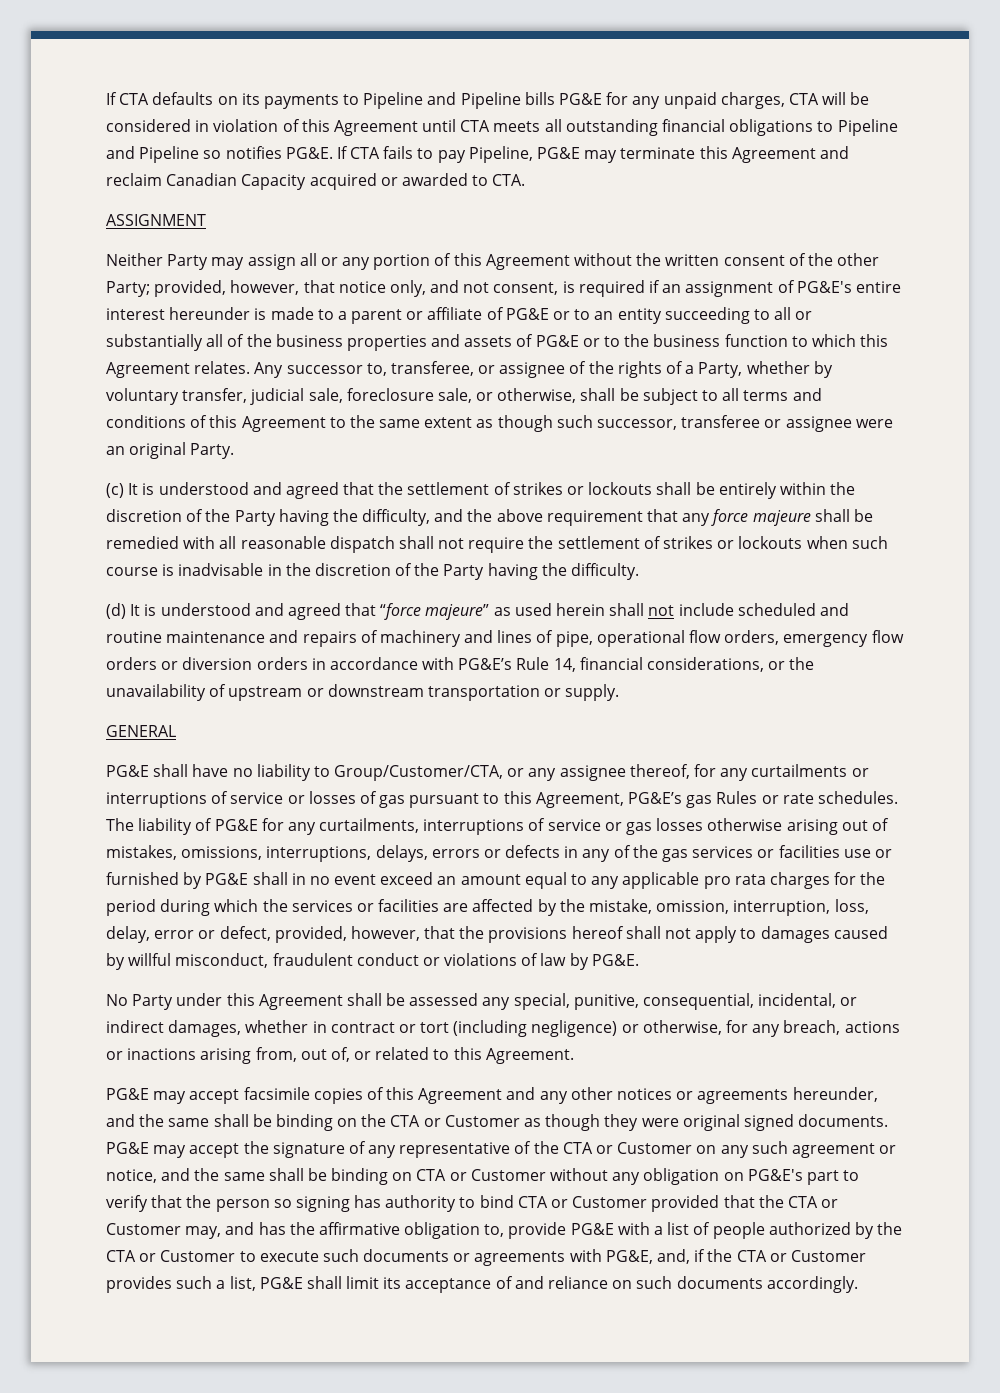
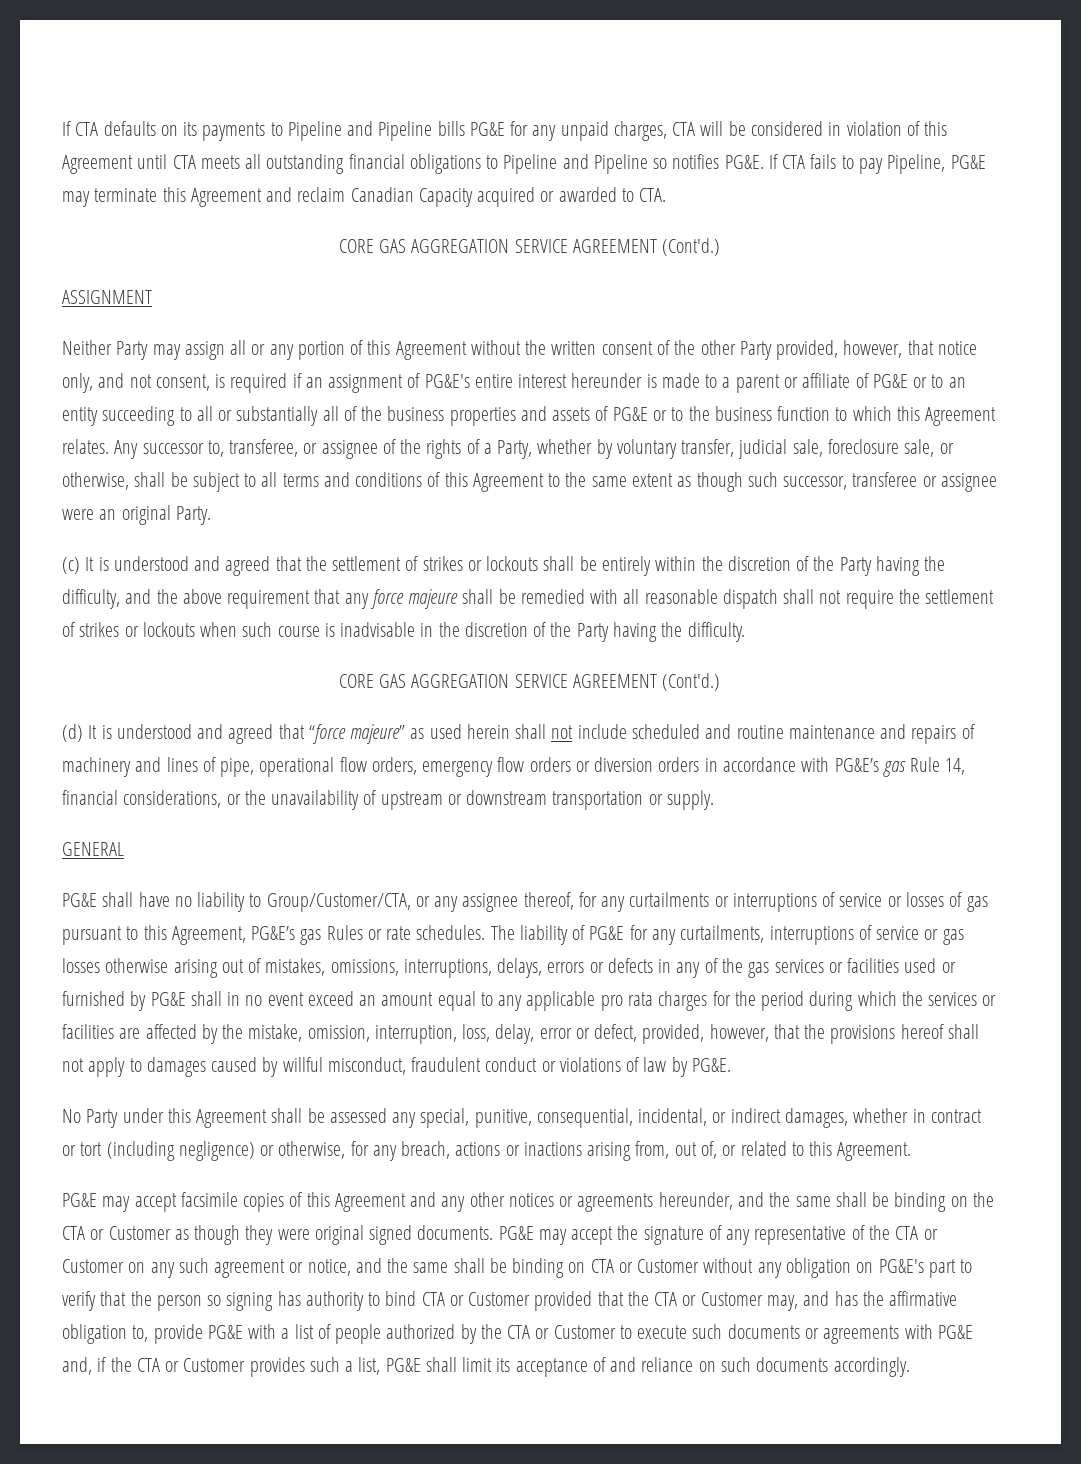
  If CTA fails to pay Pipeline, PG&E may terminate this Agreement and reclaim Canadian Capacity acquired or awarded to CTA.
+ CORE GAS AGGREGATION SERVICE AGREEMENT (Cont'd.)
- Neither Party may assign all or any portion of this Agreement without the written consent of the other Party; provided, however, that notice only, and not consent, is required if an assignment of PG&E's entire interest hereunder is made to a parent or affiliate of PG&E or to an entity succeeding to all or substantially all of the business properties and assets of PG&E or to the business function to which this Agreement relates.
+ Neither Party may assign all or any portion of this Agreement without the written consent of the other Party provided, however, that notice only, and not consent, is required if an assignment of PG&E's entire interest hereunder is made to a parent or affiliate of PG&E or to an entity succeeding to all or substantially all of the business properties and assets of PG&E or to the business function to which this Agreement relates.
  (c) It is understood and agreed that the settlement of strikes or lockouts shall be entirely within the discretion of the Party having the difficulty, and the above requirement that any force majeure shall be remedied with all reasonable dispatch shall not require the settlement of strikes or lockouts when such course is inadvisable in the discretion of the Party having the difficulty.
+ CORE GAS AGGREGATION SERVICE AGREEMENT (Cont'd.)
- (d) It is understood and agreed that “force majeure” as used herein shall not include scheduled and routine maintenance and repairs of machinery and lines of pipe, operational flow orders, emergency flow orders or diversion orders in accordance with PG&E’s Rule 14, financial considerations, or the unavailability of upstream or downstream transportation or supply.
+ (d) It is understood and agreed that “force majeure” as used herein shall not include scheduled and routine maintenance and repairs of machinery and lines of pipe, operational flow orders, emergency flow orders or diversion orders in accordance with PG&E’s gas Rule 14, financial considerations, or the unavailability of upstream or downstream transportation or supply.
- The liability of PG&E for any curtailments, interruptions of service or gas losses otherwise arising out of mistakes, omissions, interruptions, delays, errors or defects in any of the gas services or facilities use or furnished by PG&E shall in no event exceed an amount equal to any applicable pro rata charges for the period during which the services or facilities are affected by the mistake, omission, interruption, loss, delay, error or defect, provided, however, that the provisions hereof shall not apply to damages caused by willful misconduct, fraudulent conduct or violations of law by PG&E.
+ The liability of PG&E for any curtailments, interruptions of service or gas losses otherwise arising out of mistakes, omissions, interruptions, delays, errors or defects in any of the gas services or facilities used or furnished by PG&E shall in no event exceed an amount equal to any applicable pro rata charges for the period during which the services or facilities are affected by the mistake, omission, interruption, loss, delay, error or defect, provided, however, that the provisions hereof shall not apply to damages caused by willful misconduct, fraudulent conduct or violations of law by PG&E.
- PG&E may accept the signature of any representative of the CTA or Customer on any such agreement or notice, and the same shall be binding on CTA or Customer without any obligation on PG&E's part to verify that the person so signing has authority to bind CTA or Customer provided that the CTA or Customer may, and has the affirmative obligation to, provide PG&E with a list of people authorized by the CTA or Customer to execute such documents or agreements with PG&E, and, if the CTA or Customer provides such a list, PG&E shall limit its acceptance of and reliance on such documents accordingly.
+ PG&E may accept the signature of any representative of the CTA or Customer on any such agreement or notice, and the same shall be binding on CTA or Customer without any obligation on PG&E's part to verify that the person so signing has authority to bind CTA or Customer provided that the CTA or Customer may, and has the affirmative obligation to, provide PG&E with a list of people authorized by the CTA or Customer to execute such documents or agreements with PG&E and, if the CTA or Customer provides such a list, PG&E shall limit its acceptance of and reliance on such documents accordingly.

